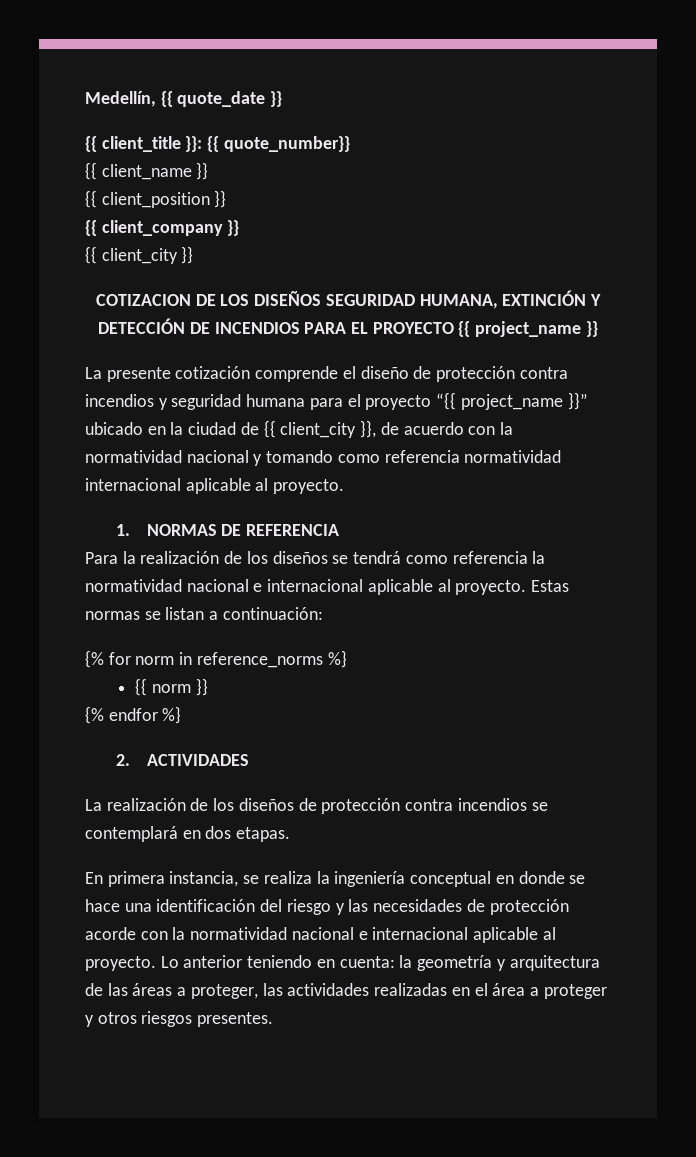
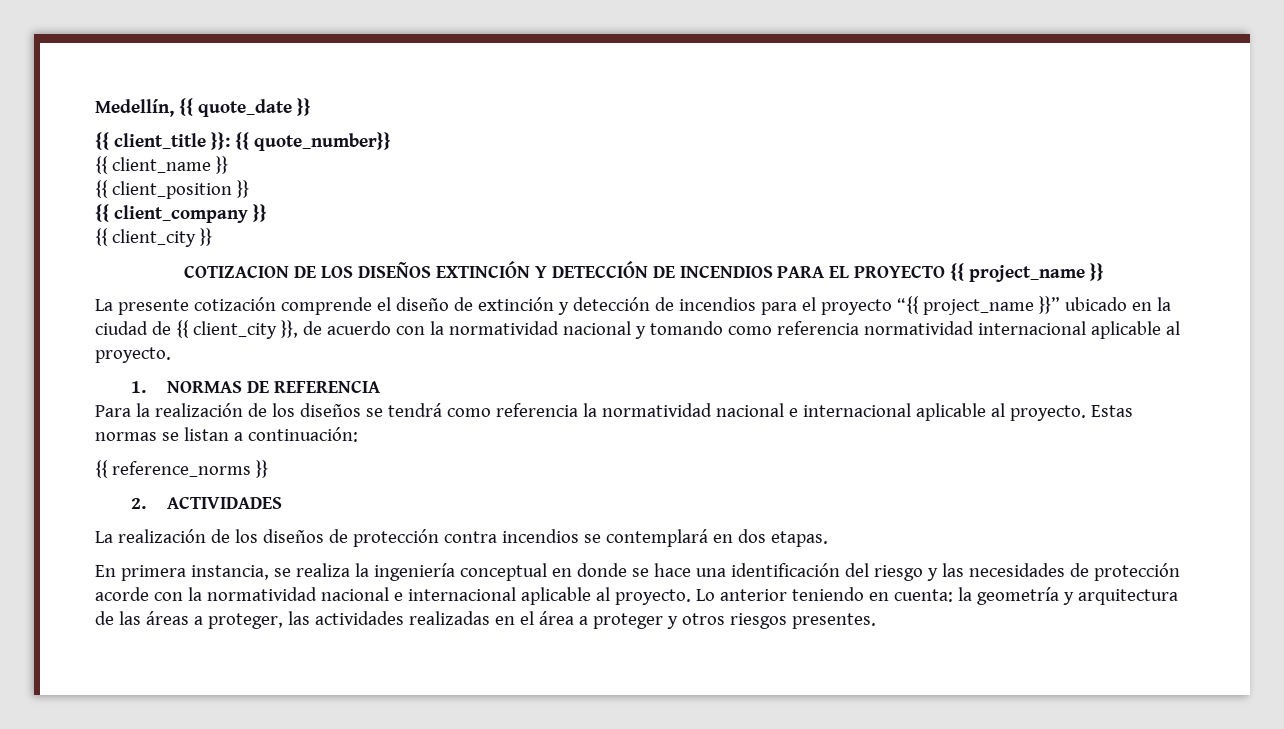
- COTIZACION DE LOS DISEÑOS SEGURIDAD HUMANA, EXTINCIÓN Y DETECCIÓN DE INCENDIOS PARA EL PROYECTO {{ project_name }}
+ COTIZACION DE LOS DISEÑOS EXTINCIÓN Y DETECCIÓN DE INCENDIOS PARA EL PROYECTO {{ project_name }}
- La presente cotización comprende el diseño de protección contra incendios y seguridad humana para el proyecto “{{ project_name }}” ubicado en la ciudad de {{ client_city }}, de acuerdo con la normatividad nacional y tomando como referencia normatividad internacional aplicable al proyecto.
+ La presente cotización comprende el diseño de extinción y detección de incendios para el proyecto “{{ project_name }}” ubicado en la ciudad de {{ client_city }}, de acuerdo con la normatividad nacional y tomando como referencia normatividad internacional aplicable al proyecto.
- {% for norm in reference_norms %}
- {{ norm }}
- {% endfor %}
+ {{ reference_norms }}

